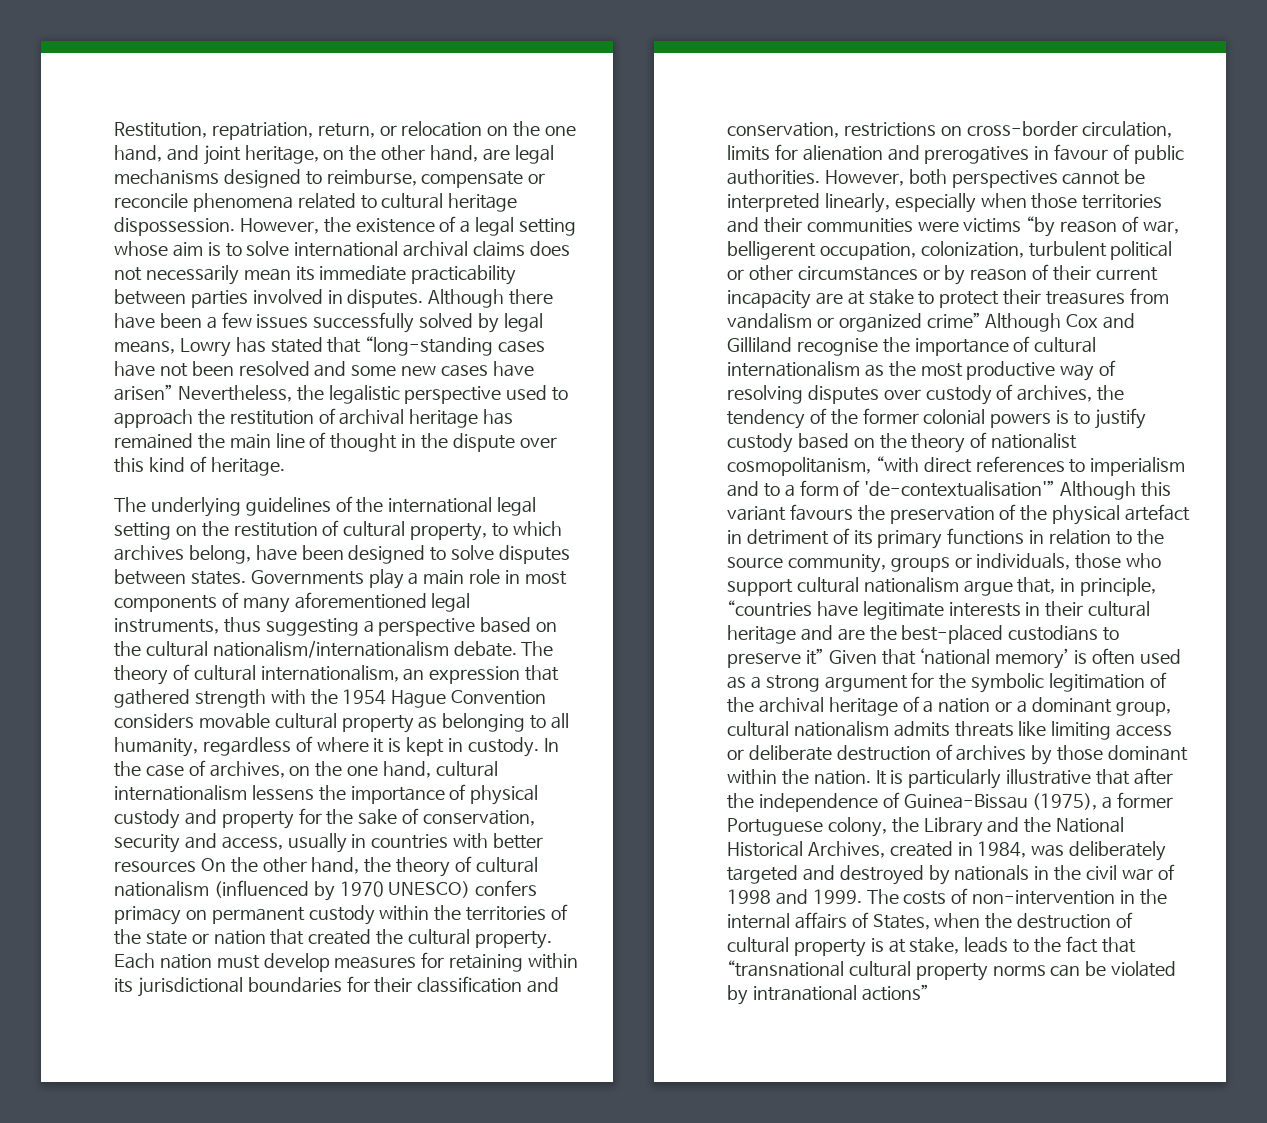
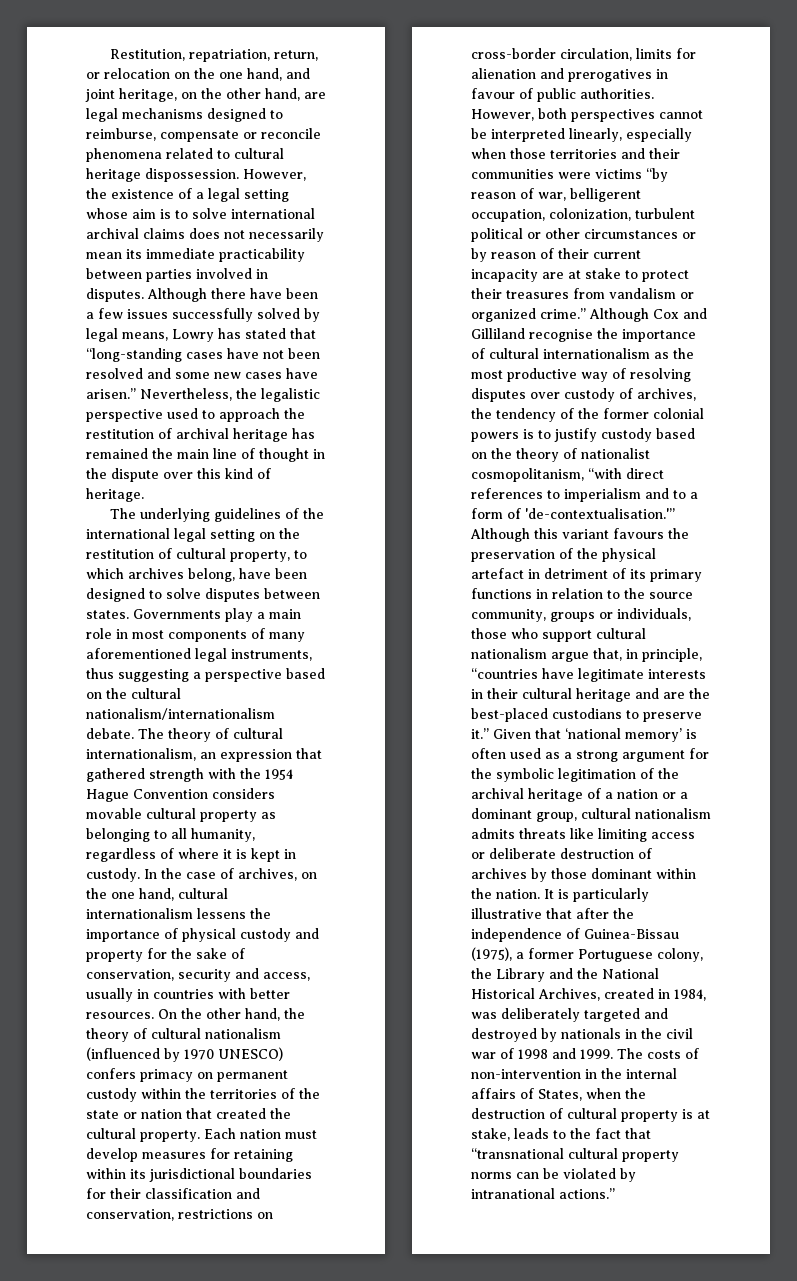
- Although there have been a few issues successfully solved by legal means, Lowry has stated that “long-standing cases have not been resolved and some new cases have arisen” Nevertheless, the legalistic perspective used to approach the restitution of archival heritage has remained the main line of thought in the dispute over this kind of heritage.
+ Although there have been a few issues successfully solved by legal means, Lowry has stated that “long-standing cases have not been resolved and some new cases have arisen.” Nevertheless, the legalistic perspective used to approach the restitution of archival heritage has remained the main line of thought in the dispute over this kind of heritage.
- In the case of archives, on the one hand, cultural internationalism lessens the importance of physical custody and property for the sake of conservation, security and access, usually in countries with better resources On the other hand, the theory of cultural nationalism (influenced by 1970 UNESCO) confers primacy on permanent custody within the territories of the state or nation that created the cultural property.
+ In the case of archives, on the one hand, cultural internationalism lessens the importance of physical custody and property for the sake of conservation, security and access, usually in countries with better resources. On the other hand, the theory of cultural nationalism (influenced by 1970 UNESCO) confers primacy on permanent custody within the territories of the state or nation that created the cultural property.
- However, both perspectives cannot be interpreted linearly, especially when those territories and their communities were victims “by reason of war, belligerent occupation, colonization, turbulent political or other circumstances or by reason of their current incapacity are at stake to protect their treasures from vandalism or organized crime” Although Cox and Gilliland recognise the importance of cultural internationalism as the most productive way of resolving disputes over custody of archives, the tendency of the former colonial powers is to justify custody based on the theory of nationalist cosmopolitanism, “with direct references to imperialism and to a form of 'de-contextualisation'” Although this variant favours the preservation of the physical artefact in detriment of its primary functions in relation to the source community, groups or individuals, those who support cultural nationalism argue that, in principle, “countries have legitimate interests in their cultural heritage and are the best-placed custodians to preserve it” Given that ‘national memory’ is often used as a strong argument for the symbolic legitimation of the archival heritage of a nation or a dominant group, cultural nationalism admits threats like limiting access or deliberate destruction of archives by those dominant within the nation.
+ However, both perspectives cannot be interpreted linearly, especially when those territories and their communities were victims “by reason of war, belligerent occupation, colonization, turbulent political or other circumstances or by reason of their current incapacity are at stake to protect their treasures from vandalism or organized crime.” Although Cox and Gilliland recognise the importance of cultural internationalism as the most productive way of resolving disputes over custody of archives, the tendency of the former colonial powers is to justify custody based on the theory of nationalist cosmopolitanism, “with direct references to imperialism and to a form of 'de-contextualisation.'” Although this variant favours the preservation of the physical artefact in detriment of its primary functions in relation to the source community, groups or individuals, those who support cultural nationalism argue that, in principle, “countries have legitimate interests in their cultural heritage and are the best-placed custodians to preserve it.” Given that ‘national memory’ is often used as a strong argument for the symbolic legitimation of the archival heritage of a nation or a dominant group, cultural nationalism admits threats like limiting access or deliberate destruction of archives by those dominant within the nation.
- The costs of non-intervention in the internal affairs of States, when the destruction of cultural property is at stake, leads to the fact that “transnational cultural property norms can be violated by intranational actions”
+ The costs of non-intervention in the internal affairs of States, when the destruction of cultural property is at stake, leads to the fact that “transnational cultural property norms can be violated by intranational actions.”

